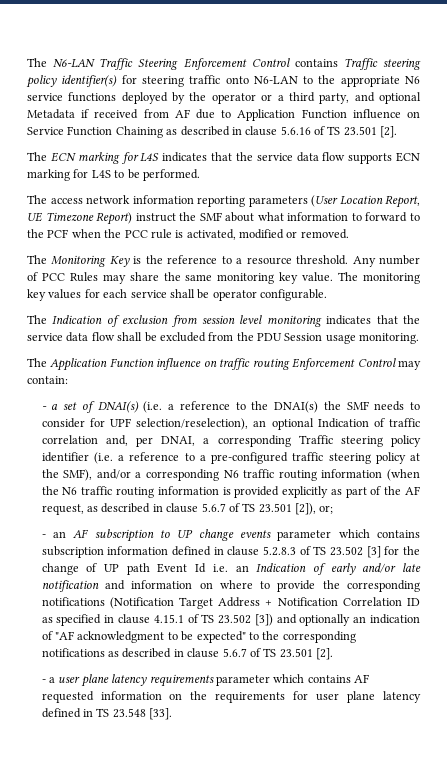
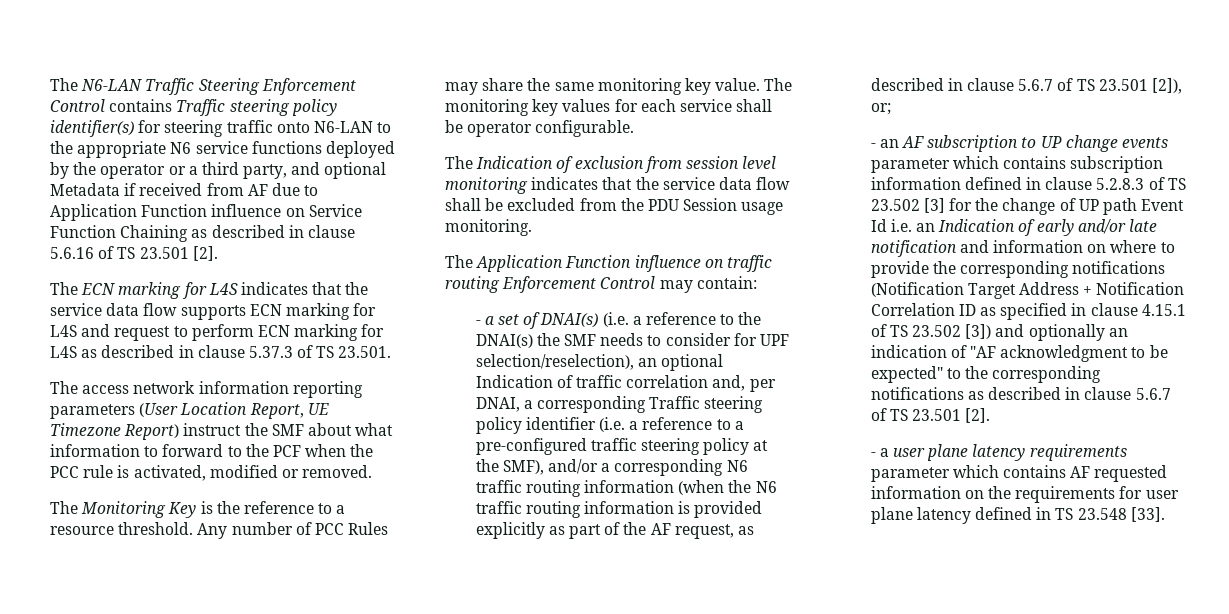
- The ECN marking for L4S indicates that the service data flow supports ECN marking for L4S to be performed.
+ The ECN marking for L4S indicates that the service data flow supports ECN marking for L4S and request to perform ECN marking for L4S as described in clause 5.37.3 of TS 23.501.

